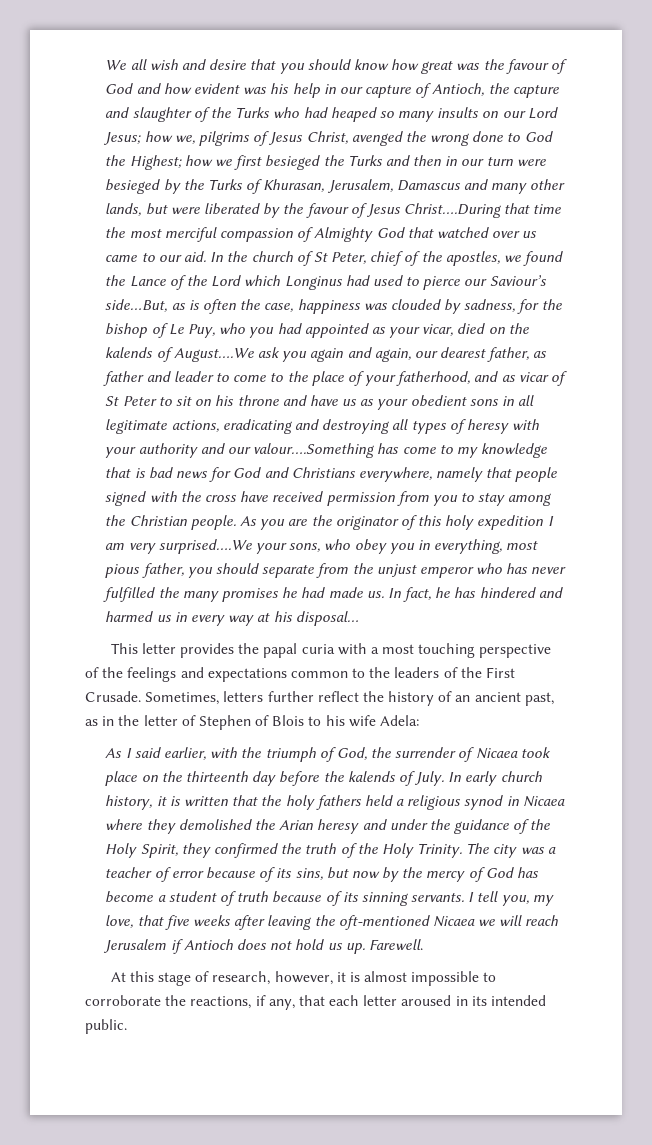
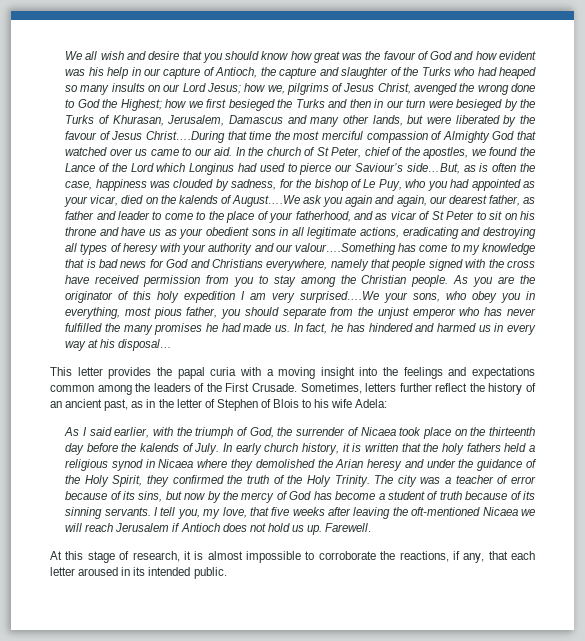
- This letter provides the papal curia with a most touching perspective of the feelings and expectations common to the leaders of the First Crusade.
+ This letter provides the papal curia with a moving insight into the feelings and expectations common among the leaders of the First Crusade.
- At this stage of research, however, it is almost impossible to corroborate the reactions, if any, that each letter aroused in its intended public.
+ At this stage of research, it is almost impossible to corroborate the reactions, if any, that each letter aroused in its intended public.

